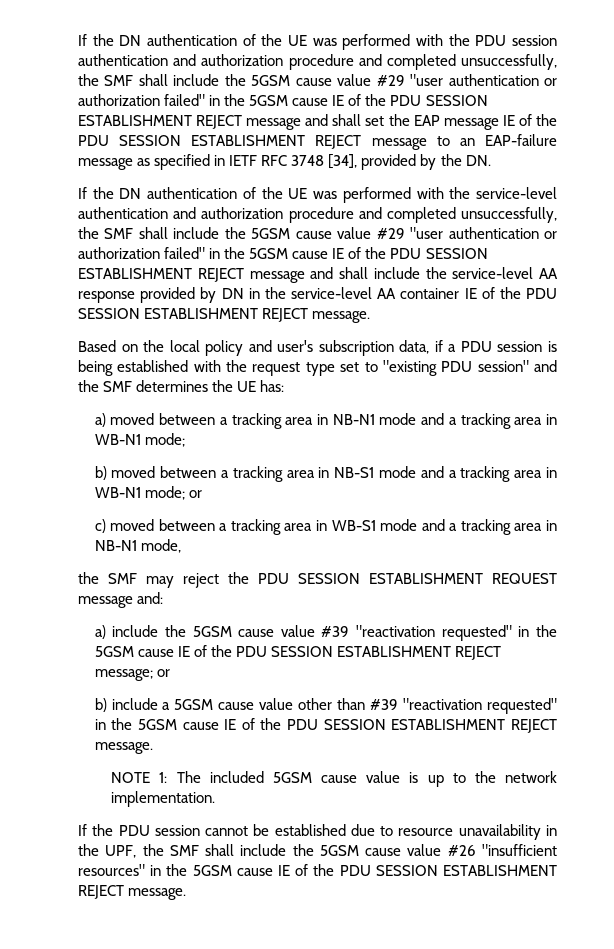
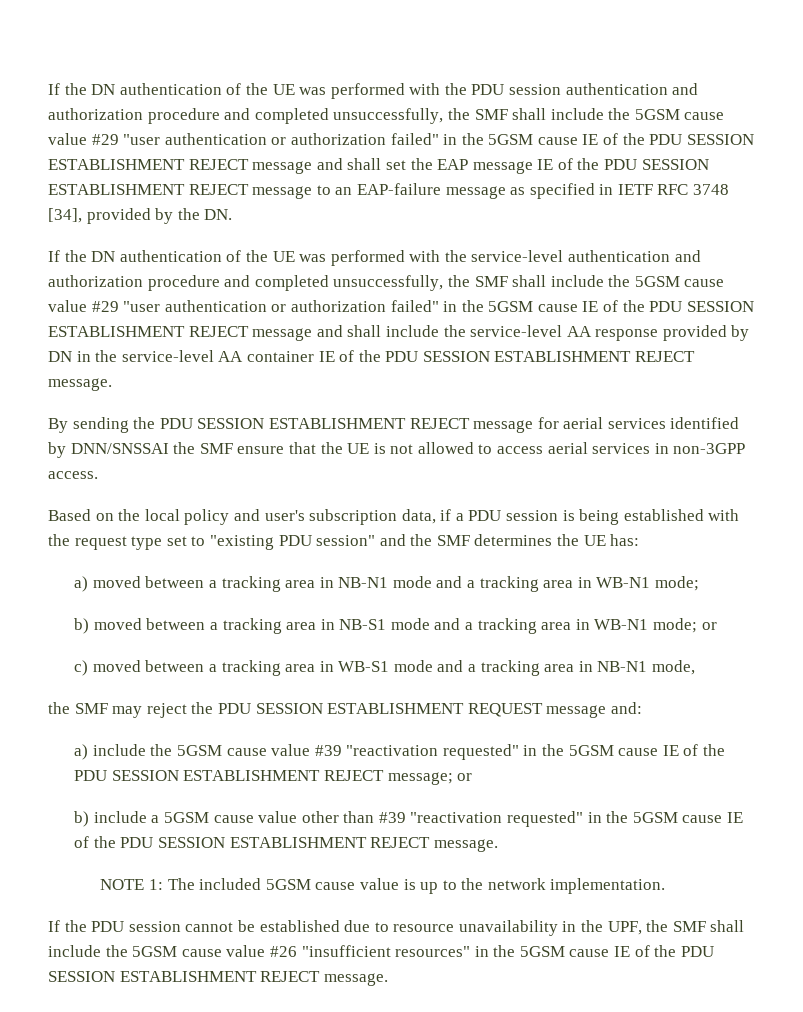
+ By sending the PDU SESSION ESTABLISHMENT REJECT message for aerial services identified by DNN/SNSSAI the SMF ensure that the UE is not allowed to access aerial services in non-3GPP access.

